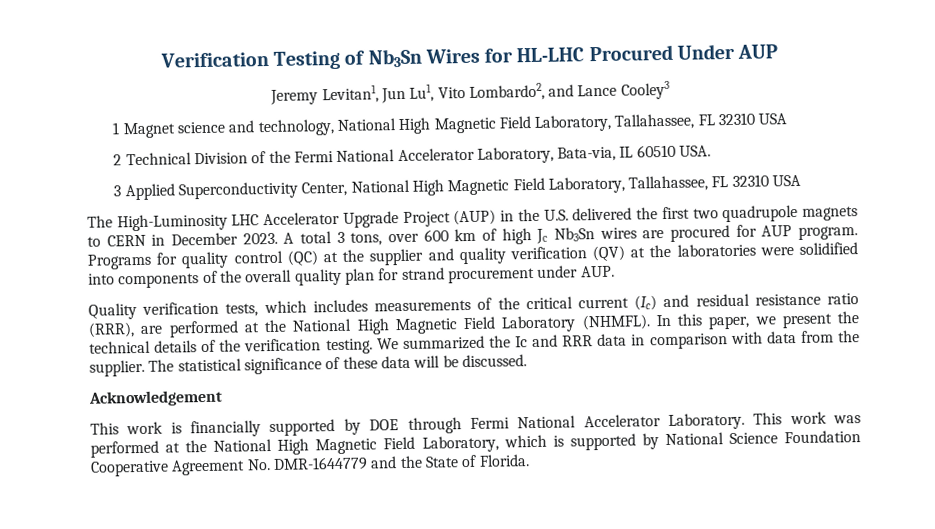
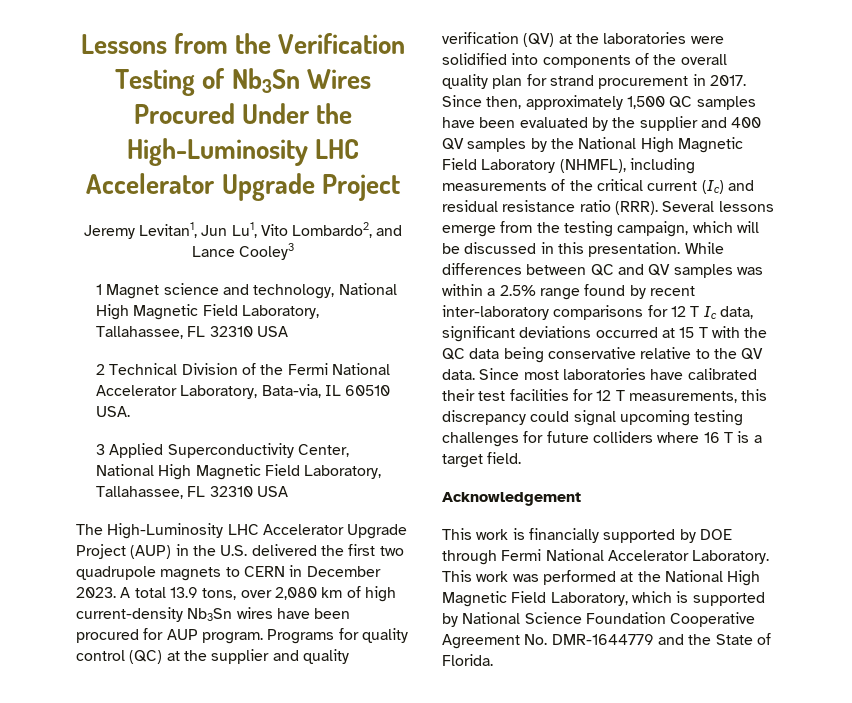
- Verification Testing of Nb3Sn Wires for HL-LHC Procured Under AUP
+ Lessons from the Verification Testing of Nb3Sn Wires Procured Under the High-Luminosity LHC Accelerator Upgrade Project
- A total 3 tons, over 600 km of high Jc Nb3Sn wires are procured for AUP program.
+ A total 13.9 tons, over 2,080 km of high current-density Nb3Sn wires have been procured for AUP program.
- Programs for quality control (QC) at the supplier and quality verification (QV) at the laboratories were solidified into components of the overall quality plan for strand procurement under AUP.
- Quality verification tests, which includes measurements of the critical current (Ic) and residual resistance ratio (RRR), are performed at the National High Magnetic Field Laboratory (NHMFL). In this paper, we present the technical details of the verification testing. We summarized the Ic and RRR data in comparison with data from the supplier. The statistical significance of these data will be discussed.
+ Programs for quality control (QC) at the supplier and quality verification (QV) at the laboratories were solidified into components of the overall quality plan for strand procurement in 2017. Since then, approximately 1,500 QC samples have been evaluated by the supplier and 400 QV samples by the National High Magnetic Field Laboratory (NHMFL), including measurements of the critical current (Ic) and residual resistance ratio (RRR). Several lessons emerge from the testing campaign, which will be discussed in this presentation. While differences between QC and QV samples was within a 2.5% range found by recent inter-laboratory comparisons for 12 T Ic data, significant deviations occurred at 15 T with the QC data being conservative relative to the QV data. Since most laboratories have calibrated their test facilities for 12 T measurements, this discrepancy could signal upcoming testing challenges for future colliders where 16 T is a target field.

